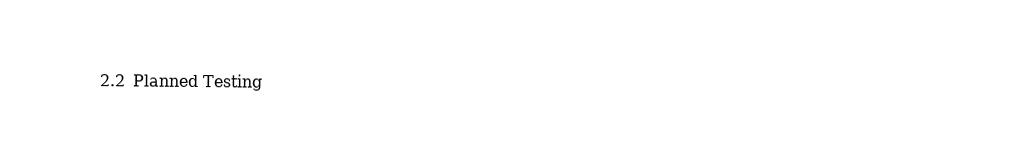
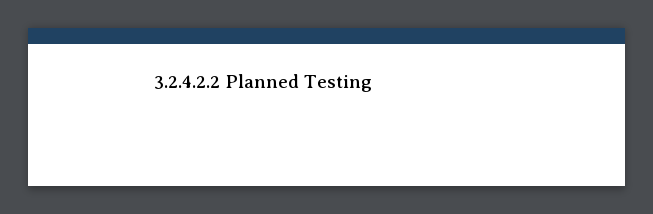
- 2.2 Planned Testing
+ 3.2.4.2.2 Planned Testing

